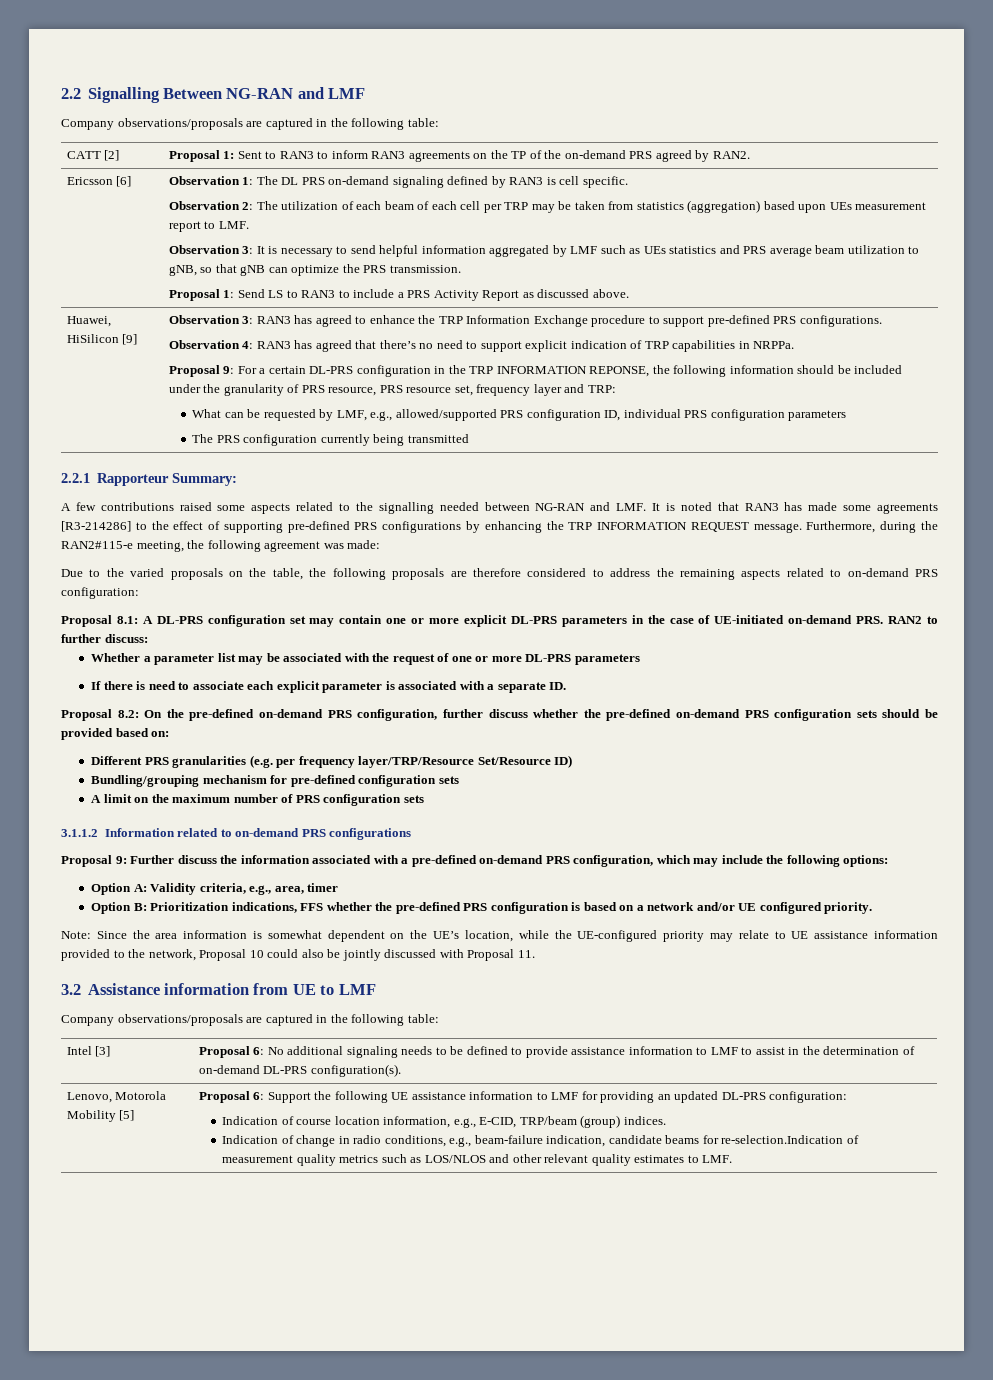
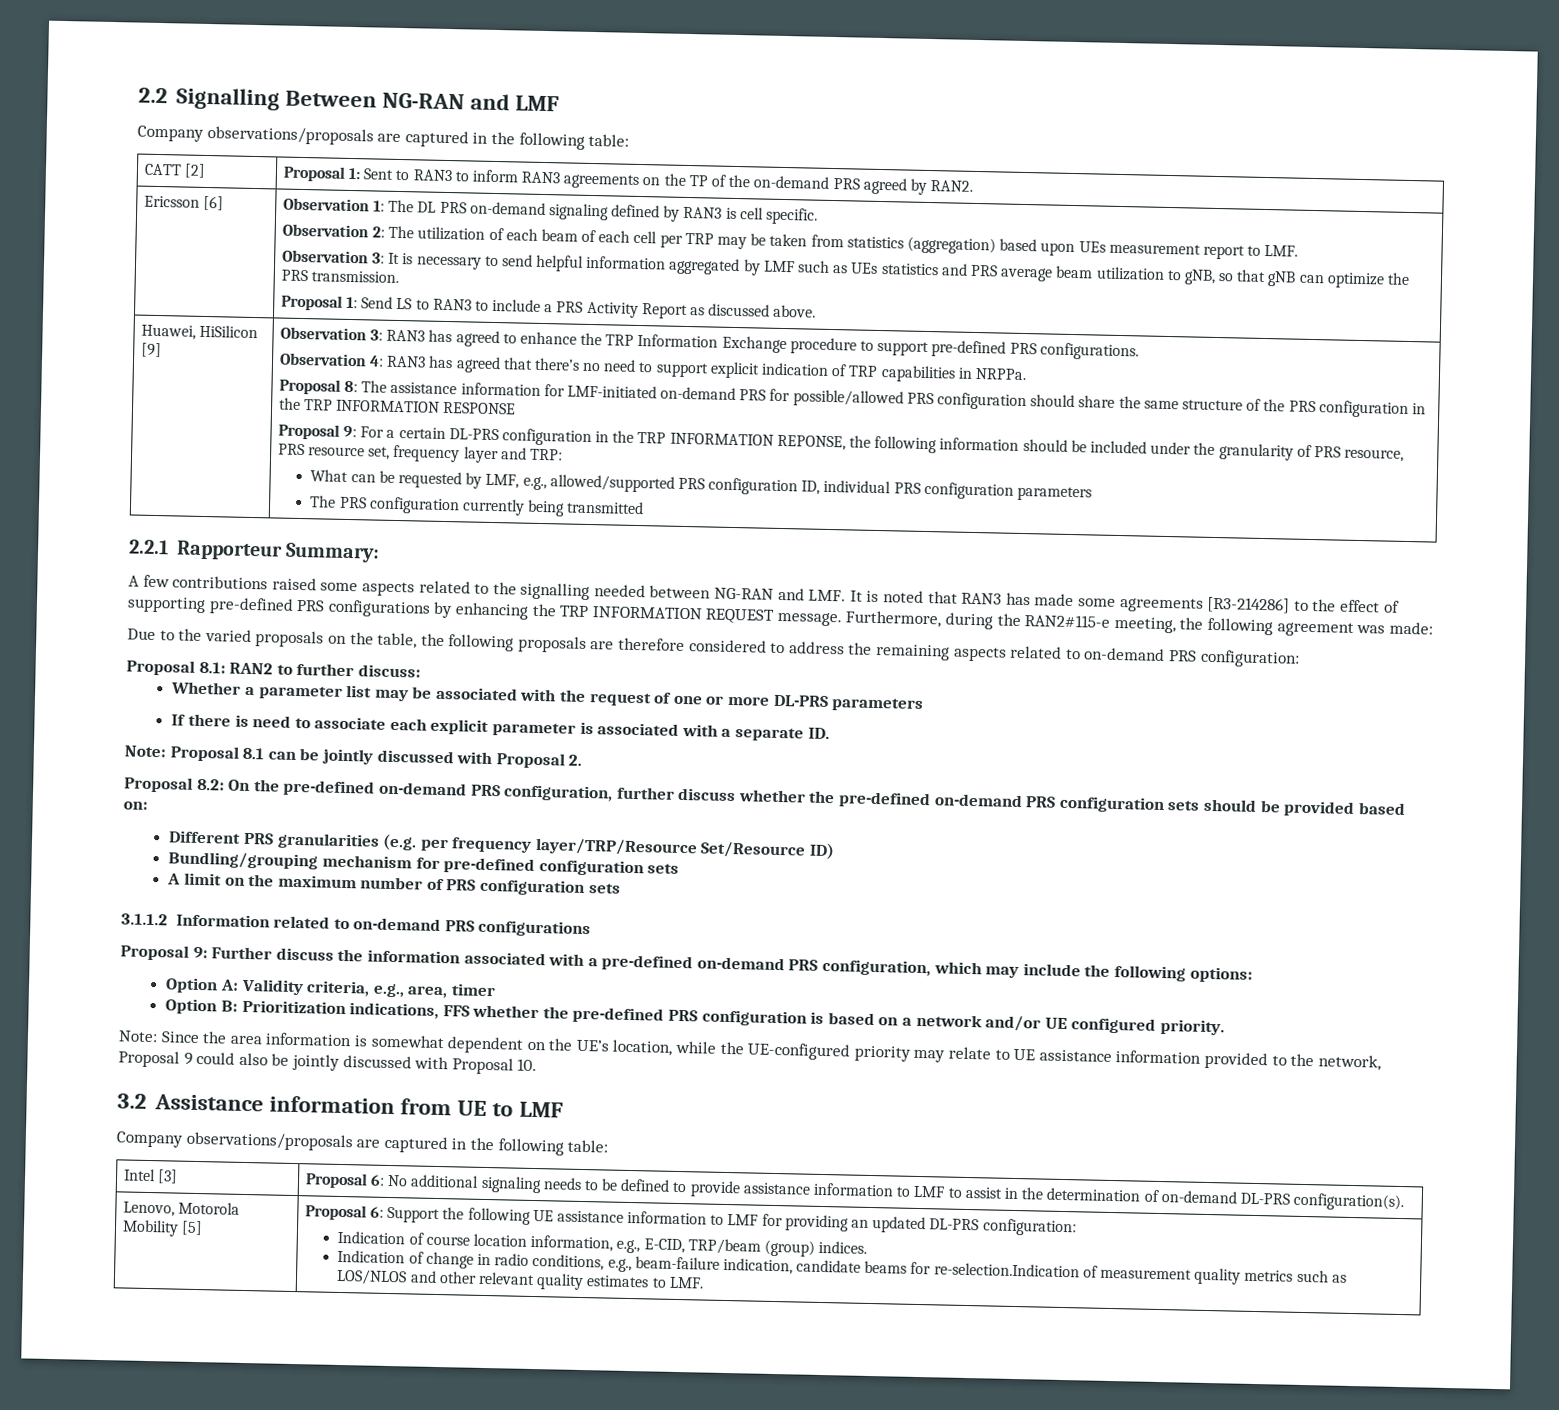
+ Proposal 8: The assistance information for LMF-initiated on-demand PRS for possible/allowed PRS configuration should share the same structure of the PRS configuration in the TRP INFORMATION RESPONSE
- Proposal 8.1: A DL-PRS configuration set may contain one or more explicit DL-PRS parameters in the case of UE-initiated on-demand PRS. RAN2 to further discuss:
+ Proposal 8.1: RAN2 to further discuss:
+ Note: Proposal 8.1 can be jointly discussed with Proposal 2.
- Note: Since the area information is somewhat dependent on the UE’s location, while the UE-configured priority may relate to UE assistance information provided to the network, Proposal 10 could also be jointly discussed with Proposal 11.
+ Note: Since the area information is somewhat dependent on the UE’s location, while the UE-configured priority may relate to UE assistance information provided to the network, Proposal 9 could also be jointly discussed with Proposal 10.

